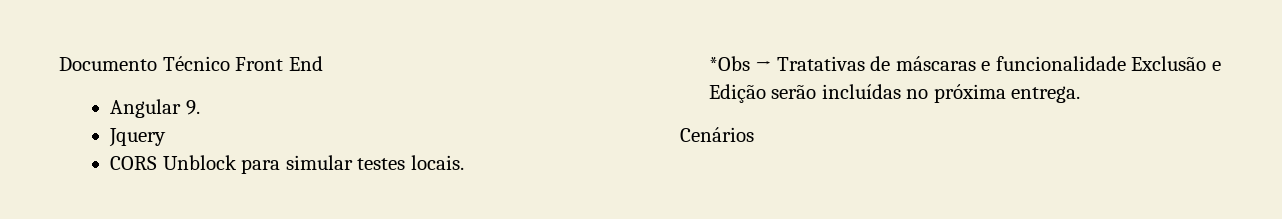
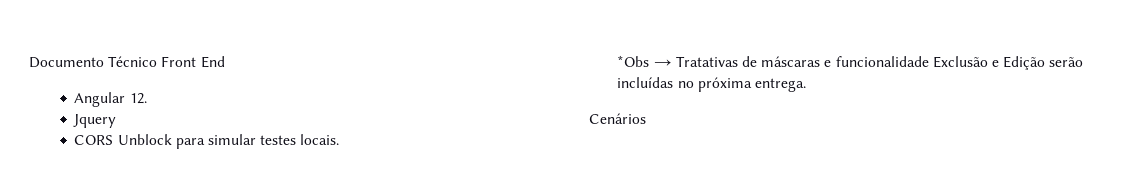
- Angular 9.
+ Angular 12.

